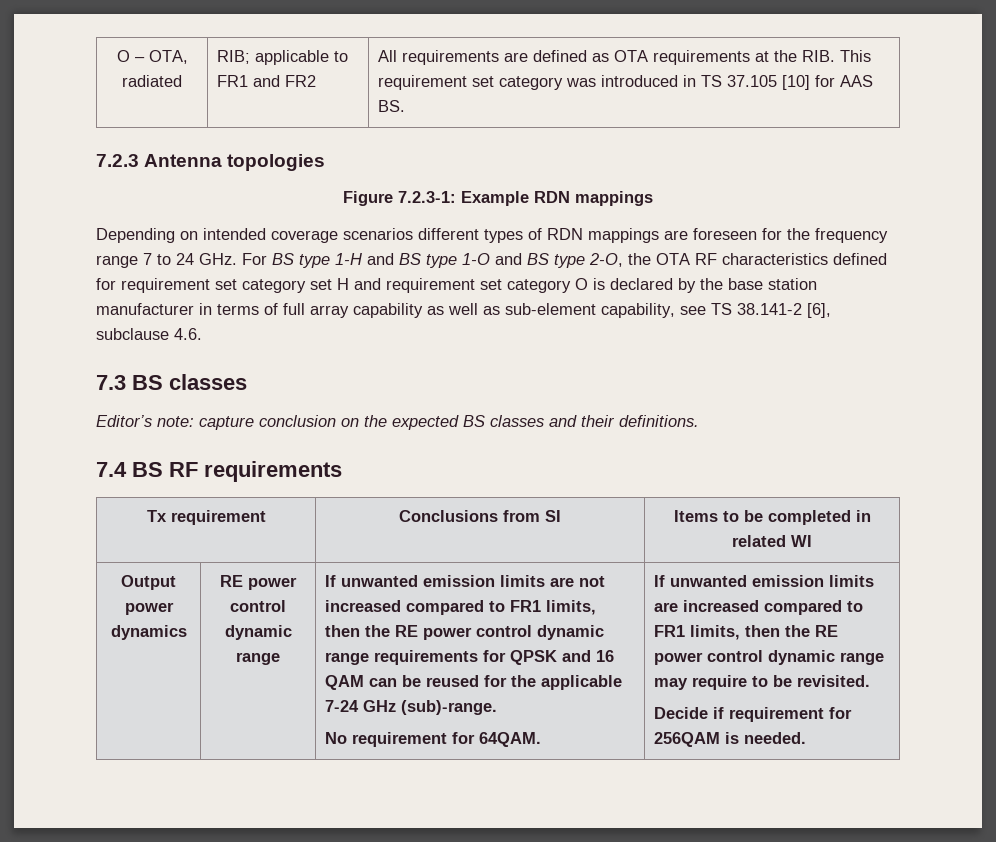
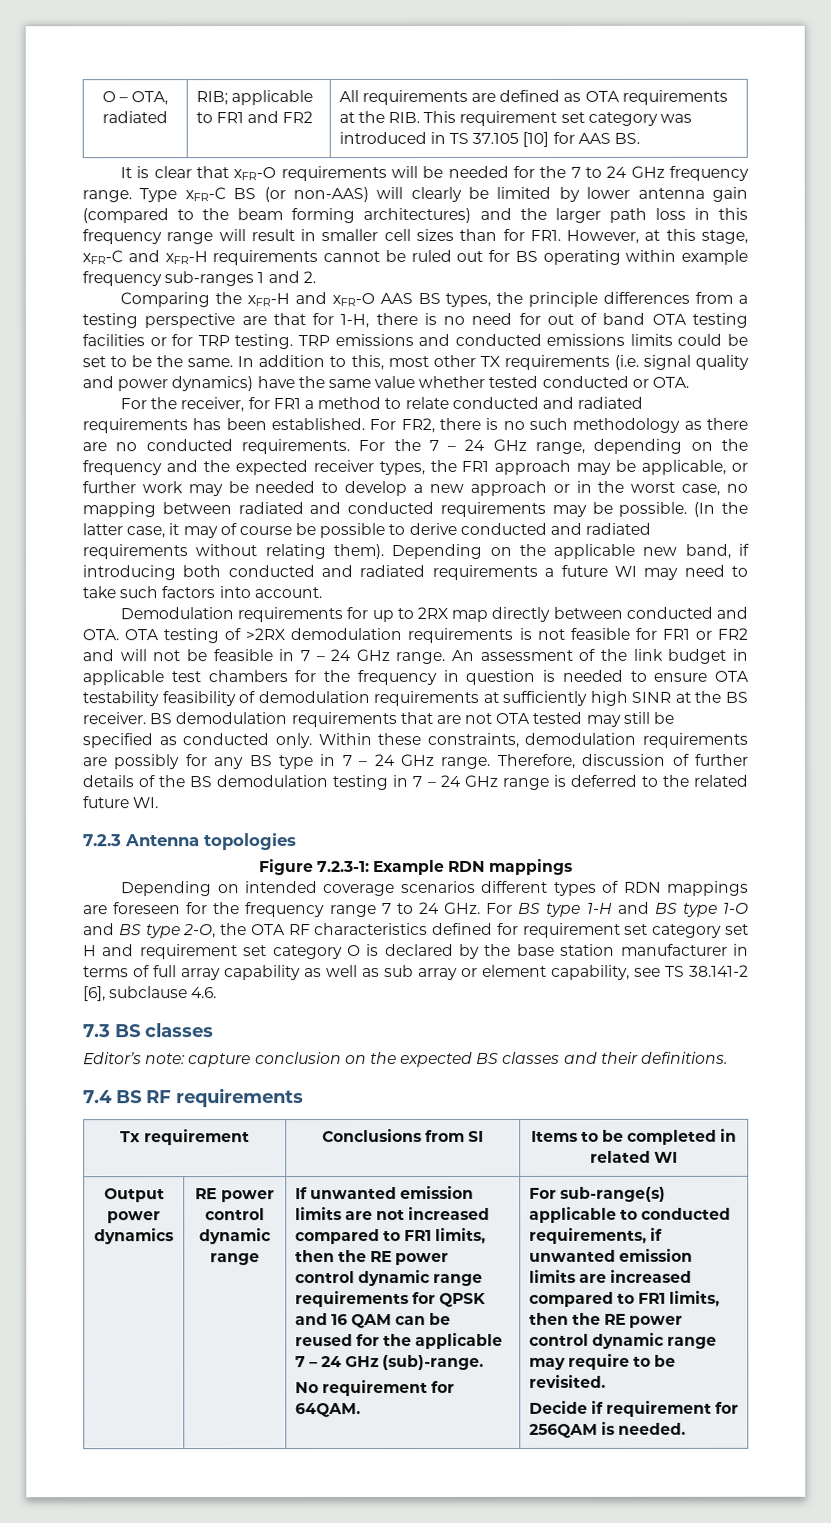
+ It is clear that xFR-O requirements will be needed for the 7 to 24 GHz frequency range. Type xFR-C BS (or non-AAS) will clearly be limited by lower antenna gain (compared to the beam forming architectures) and the larger path loss in this frequency range will result in smaller cell sizes than for FR1. However, at this stage, xFR-C and xFR-H requirements cannot be ruled out for BS operating within example frequency sub-ranges 1 and 2.
+ Comparing the xFR-H and xFR-O AAS BS types, the principle differences from a testing perspective are that for 1-H, there is no need for out of band OTA testing facilities or for TRP testing. TRP emissions and conducted emissions limits could be set to be the same. In addition to this, most other TX requirements (i.e. signal quality and power dynamics) have the same value whether tested conducted or OTA.
+ For the receiver, for FR1 a method to relate conducted and radiated requirements has been established. For FR2, there is no such methodology as there are no conducted requirements. For the 7 – 24 GHz range, depending on the frequency and the expected receiver types, the FR1 approach may be applicable, or further work may be needed to develop a new approach or in the worst case, no mapping between radiated and conducted requirements may be possible. (In the latter case, it may of course be possible to derive conducted and radiated requirements without relating them). Depending on the applicable new band, if introducing both conducted and radiated requirements a future WI may need to take such factors into account.
+ Demodulation requirements for up to 2RX map directly between conducted and OTA. OTA testing of >2RX demodulation requirements is not feasible for FR1 or FR2 and will not be feasible in 7 – 24 GHz range. An assessment of the link budget in applicable test chambers for the frequency in question is needed to ensure OTA testability feasibility of demodulation requirements at sufficiently high SINR at the BS receiver. BS demodulation requirements that are not OTA tested may still be specified as conducted only. Within these constraints, demodulation requirements are possibly for any BS type in 7 – 24 GHz range. Therefore, discussion of further details of the BS demodulation testing in 7 – 24 GHz range is deferred to the related future WI.
- Depending on intended coverage scenarios different types of RDN mappings are foreseen for the frequency range 7 to 24 GHz. For BS type 1-H and BS type 1-O and BS type 2-O, the OTA RF characteristics defined for requirement set category set H and requirement set category O is declared by the base station manufacturer in terms of full array capability as well as sub-element capability, see TS 38.141-2 [6], subclause 4.6.
+ Depending on intended coverage scenarios different types of RDN mappings are foreseen for the frequency range 7 to 24 GHz. For BS type 1-H and BS type 1-O and BS type 2-O, the OTA RF characteristics defined for requirement set category set H and requirement set category O is declared by the base station manufacturer in terms of full array capability as well as sub array or element capability, see TS 38.141-2 [6], subclause 4.6.
- If unwanted emission limits are not increased compared to FR1 limits, then the RE power control dynamic range requirements for QPSK and 16 QAM can be reused for the applicable 7-24 GHz (sub)-range.
+ If unwanted emission limits are not increased compared to FR1 limits, then the RE power control dynamic range requirements for QPSK and 16 QAM can be reused for the applicable 7 – 24 GHz (sub)-range.
- If unwanted emission limits are increased compared to FR1 limits, then the RE power control dynamic range may require to be revisited.
+ For sub-range(s) applicable to conducted requirements, if unwanted emission limits are increased compared to FR1 limits, then the RE power control dynamic range may require to be revisited.

